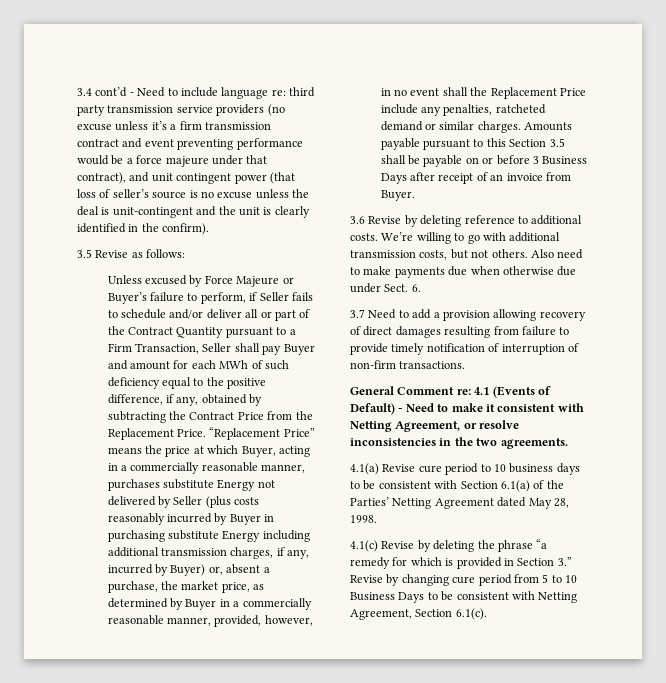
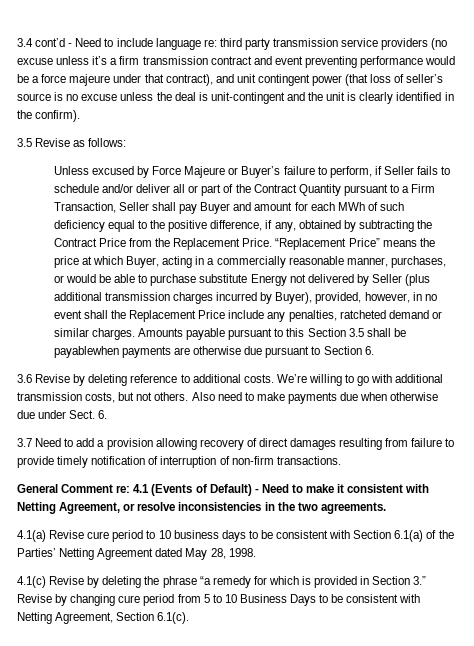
- “Replacement Price” means the price at which Buyer, acting in a commercially reasonable manner, purchases substitute Energy not delivered by Seller (plus costs reasonably incurred by Buyer in purchasing substitute Energy including additional transmission charges, if any, incurred by Buyer) or, absent a purchase, the market price, as determined by Buyer in a commercially reasonable manner, provided, however, in no event shall the Replacement Price include any penalties, ratcheted demand or similar charges.
+ “Replacement Price” means the price at which Buyer, acting in a commercially reasonable manner, purchases, or would be able to purchase substitute Energy not delivered by Seller (plus additional transmission charges incurred by Buyer), provided, however, in no event shall the Replacement Price include any penalties, ratcheted demand or similar charges.
- Amounts payable pursuant to this Section 3.5 shall be payable on or before 3 Business Days after receipt of an invoice from Buyer.
+ Amounts payable pursuant to this Section 3.5 shall be payablewhen payments are otherwise due pursuant to Section 6.

